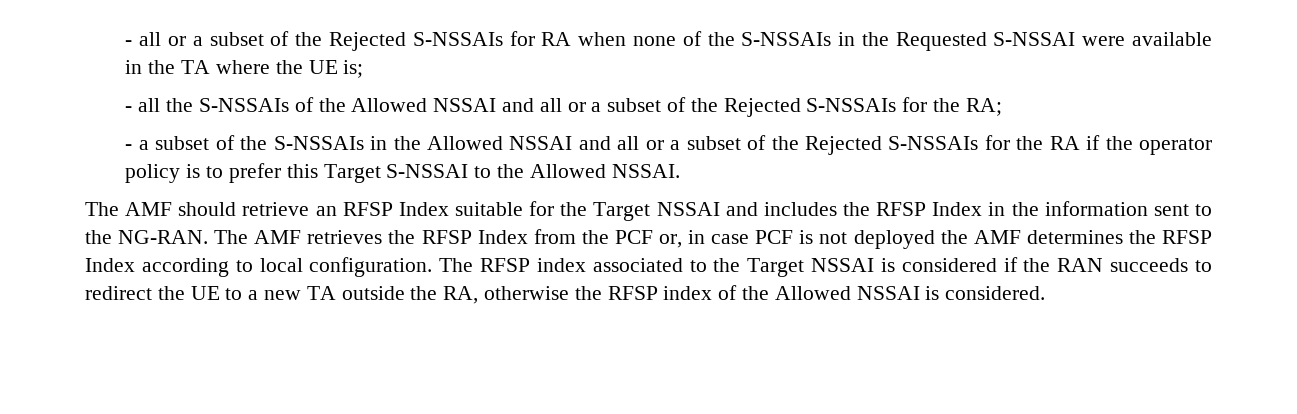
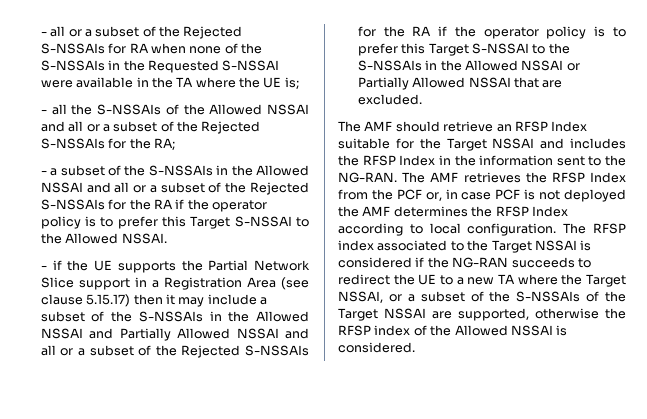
+ - if the UE supports the Partial Network Slice support in a Registration Area (see clause 5.15.17) then it may include a subset of the S-NSSAIs in the Allowed NSSAI and Partially Allowed NSSAI and all or a subset of the Rejected S-NSSAIs for the RA if the operator policy is to prefer this Target S-NSSAI to the S-NSSAIs in the Allowed NSSAI or Partially Allowed NSSAI that are excluded.
- The RFSP index associated to the Target NSSAI is considered if the RAN succeeds to redirect the UE to a new TA outside the RA, otherwise the RFSP index of the Allowed NSSAI is considered.
+ The RFSP index associated to the Target NSSAI is considered if the NG-RAN succeeds to redirect the UE to a new TA where the Target NSSAI, or a subset of the S-NSSAIs of the Target NSSAI are supported, otherwise the RFSP index of the Allowed NSSAI is considered.

